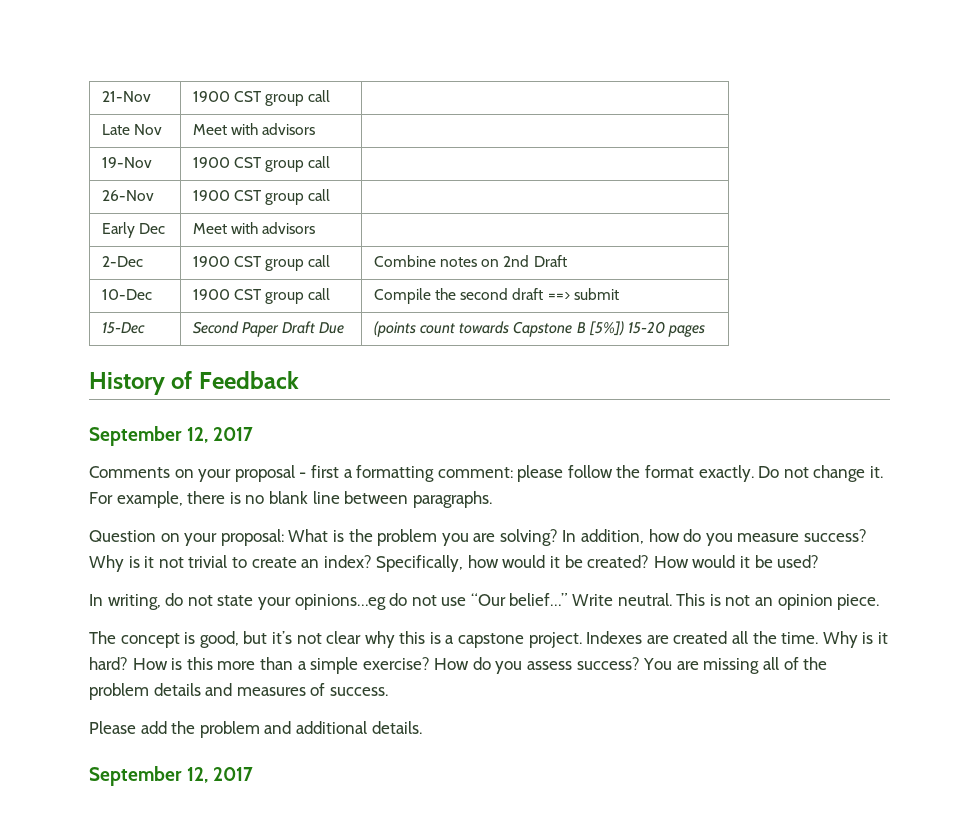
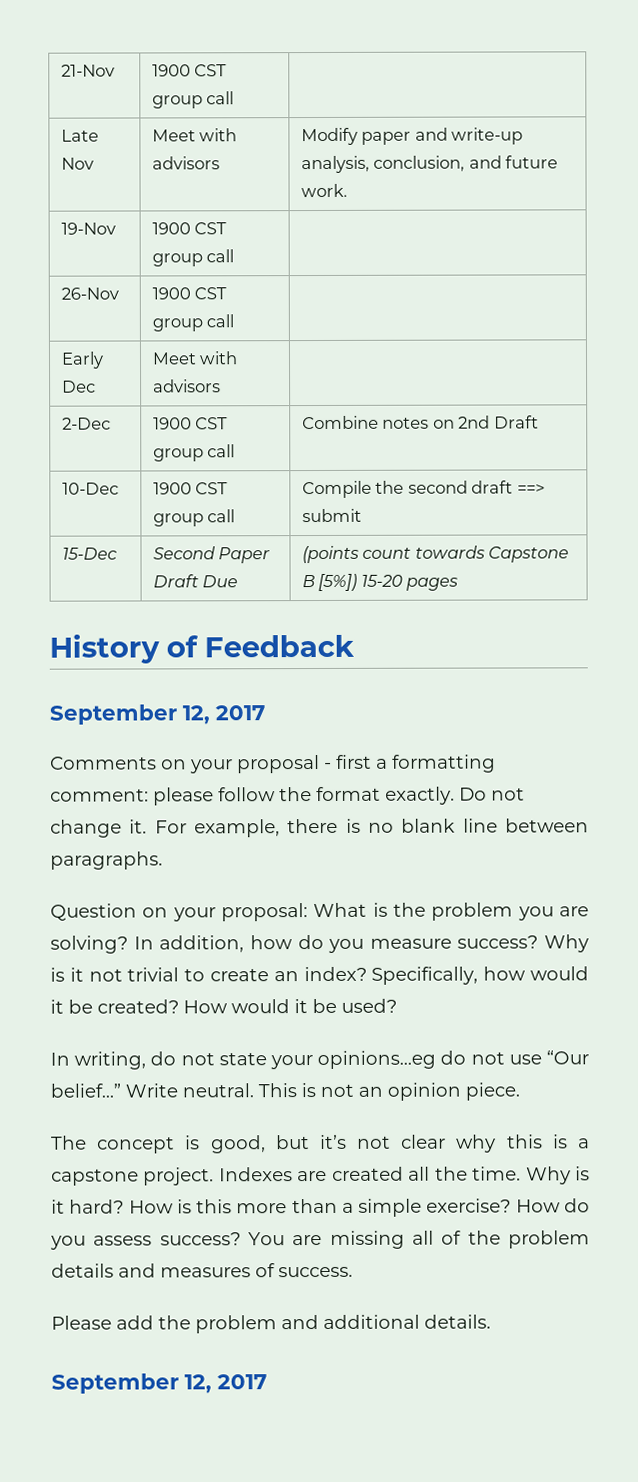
- Late Nov | Meet with advisors |
+ Late Nov | Meet with advisors | Modify paper and write-up analysis, conclusion, and future work.

